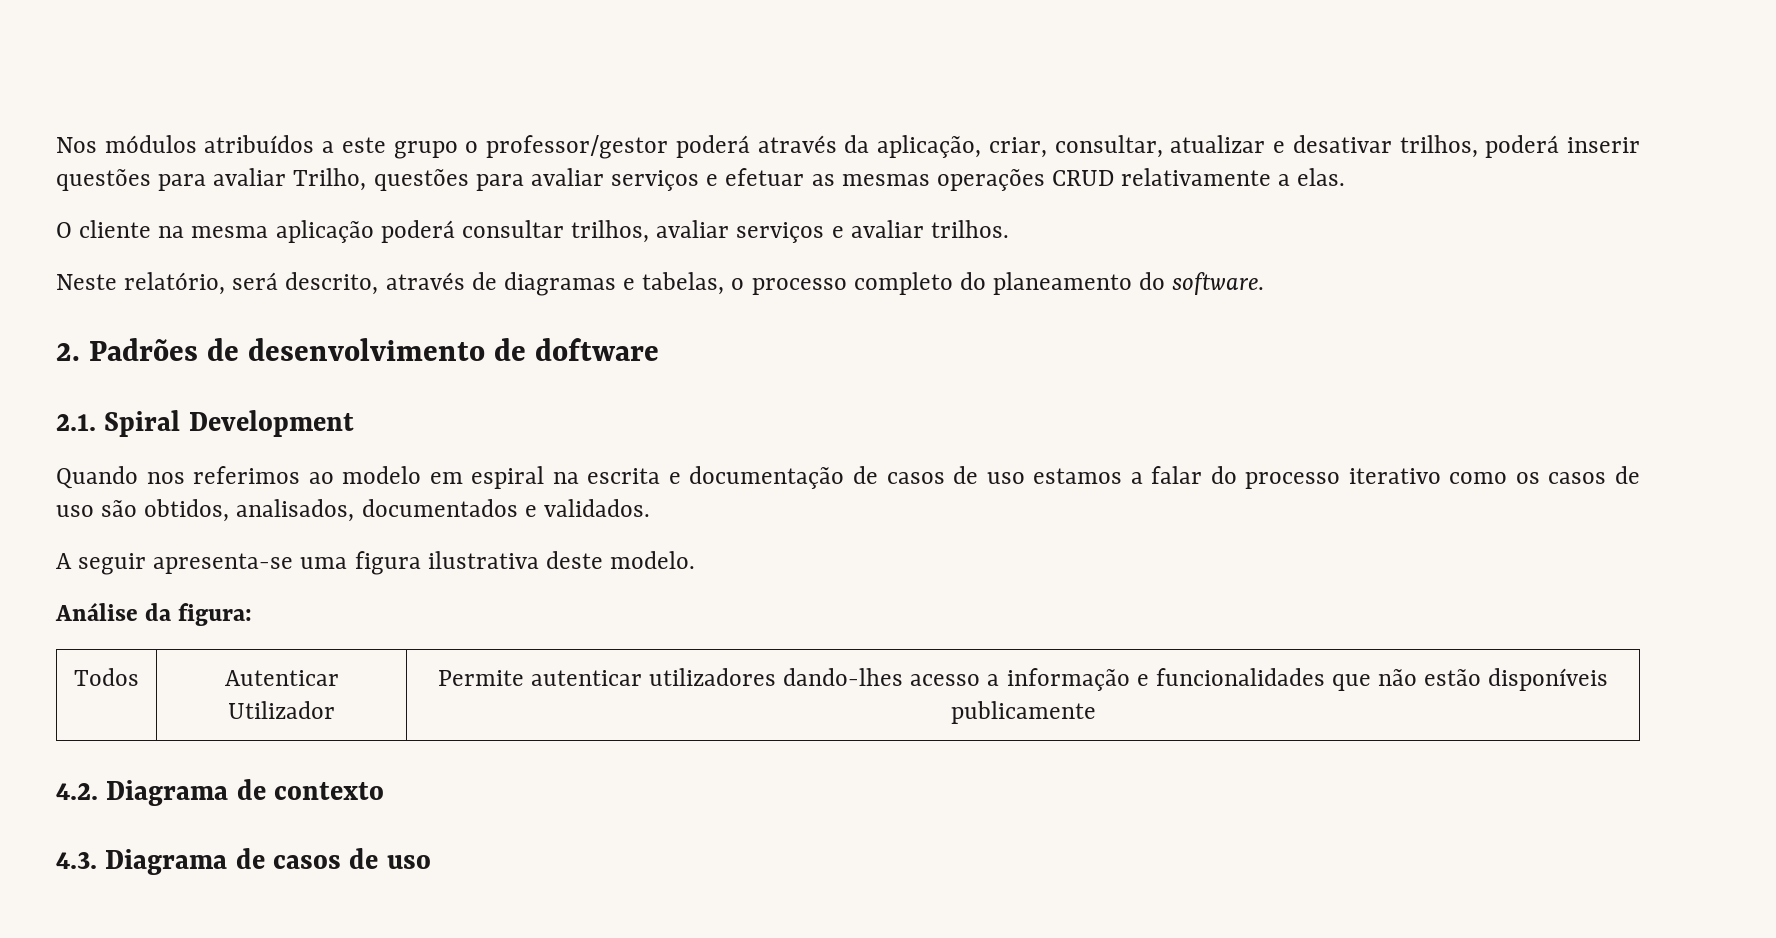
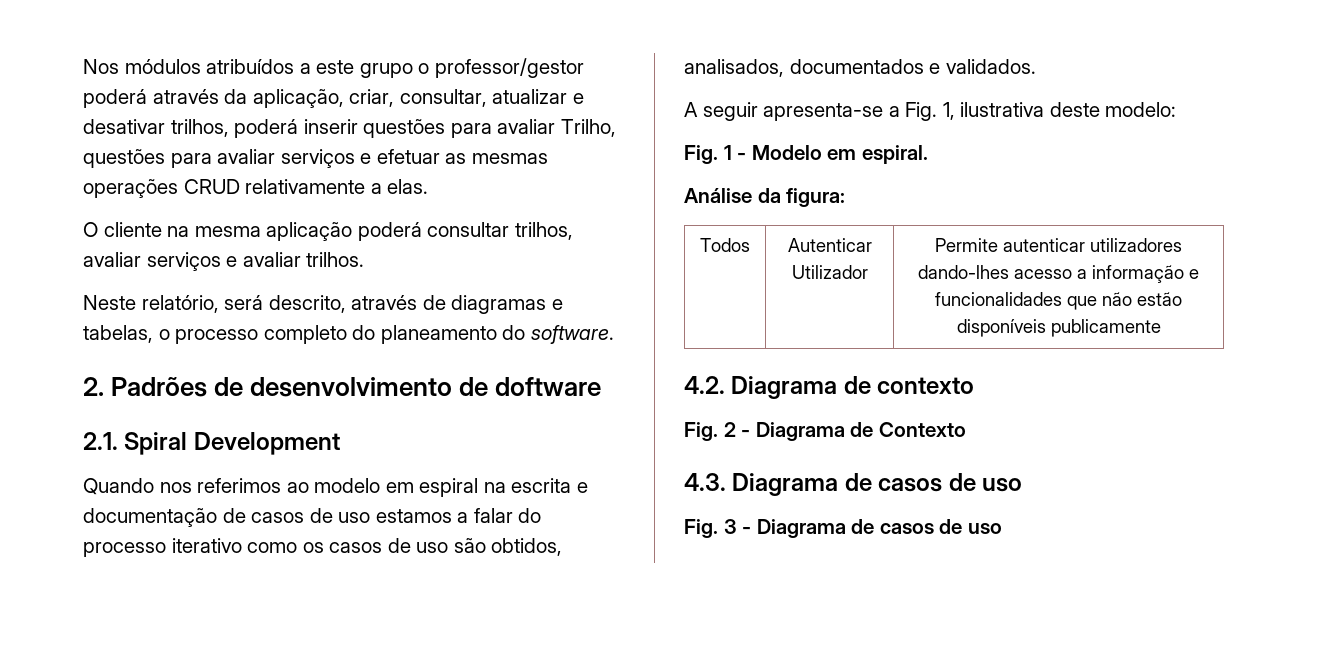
- A seguir apresenta-se uma figura ilustrativa deste modelo.
+ A seguir apresenta-se a Fig. 1, ilustrativa deste modelo:
+ Fig. 1 - Modelo em espiral.
+ Fig. 2 - Diagrama de Contexto
+ Fig. 3 - Diagrama de casos de uso

